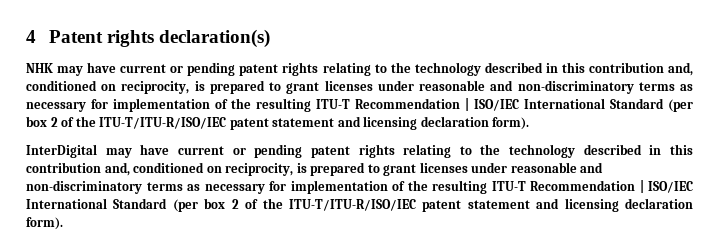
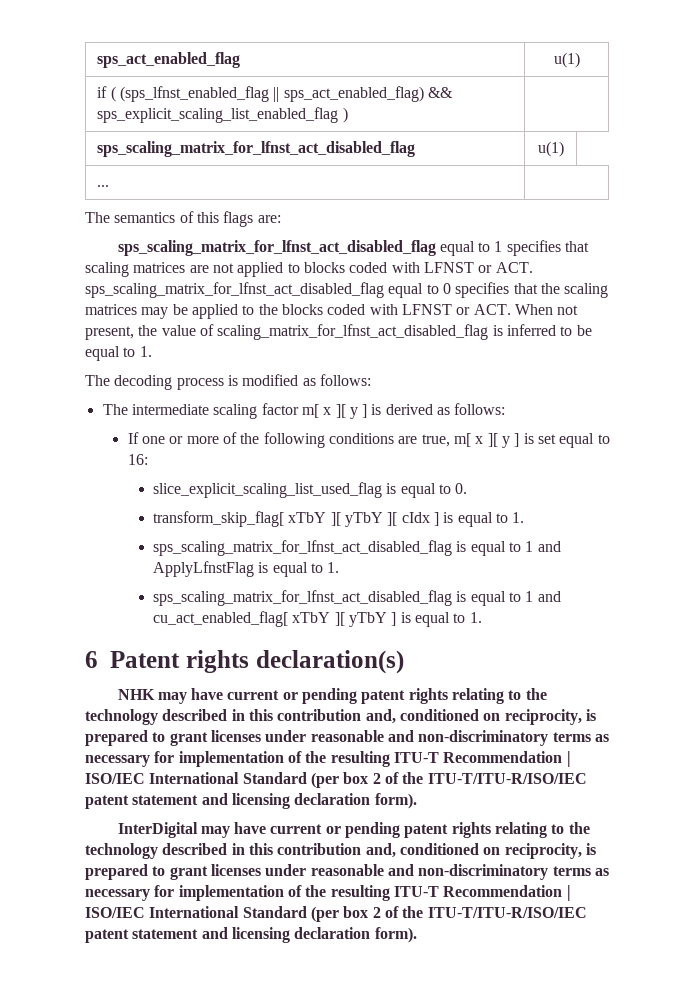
- 4 Patent rights declaration(s)
+ sps_act_enabled_flag | u(1)
+ if ( (sps_lfnst_enabled_flag || sps_act_enabled_flag) && sps_explicit_scaling_list_enabled_flag ) |
+ sps_scaling_matrix_for_lfnst_act_disabled_flag | u(1)
+ ... |
+ The semantics of this flags are:
+ sps_scaling_matrix_for_lfnst_act_disabled_flag equal to 1 specifies that scaling matrices are not applied to blocks coded with LFNST or ACT. sps_scaling_matrix_for_lfnst_act_disabled_flag equal to 0 specifies that the scaling matrices may be applied to the blocks coded with LFNST or ACT. When not present, the value of scaling_matrix_for_lfnst_act_disabled_flag is inferred to be equal to 1.
+ The decoding process is modified as follows:
+ The intermediate scaling factor m[ x ][ y ] is derived as follows:
+ If one or more of the following conditions are true, m[ x ][ y ] is set equal to 16:
+ slice_explicit_scaling_list_used_flag is equal to 0.
+ transform_skip_flag[ xTbY ][ yTbY ][ cIdx ] is equal to 1.
+ sps_scaling_matrix_for_lfnst_act_disabled_flag is equal to 1 and ApplyLfnstFlag is equal to 1.
+ sps_scaling_matrix_for_lfnst_act_disabled_flag is equal to 1 and cu_act_enabled_flag[ xTbY ][ yTbY ] is equal to 1.
+ 6 Patent rights declaration(s)

